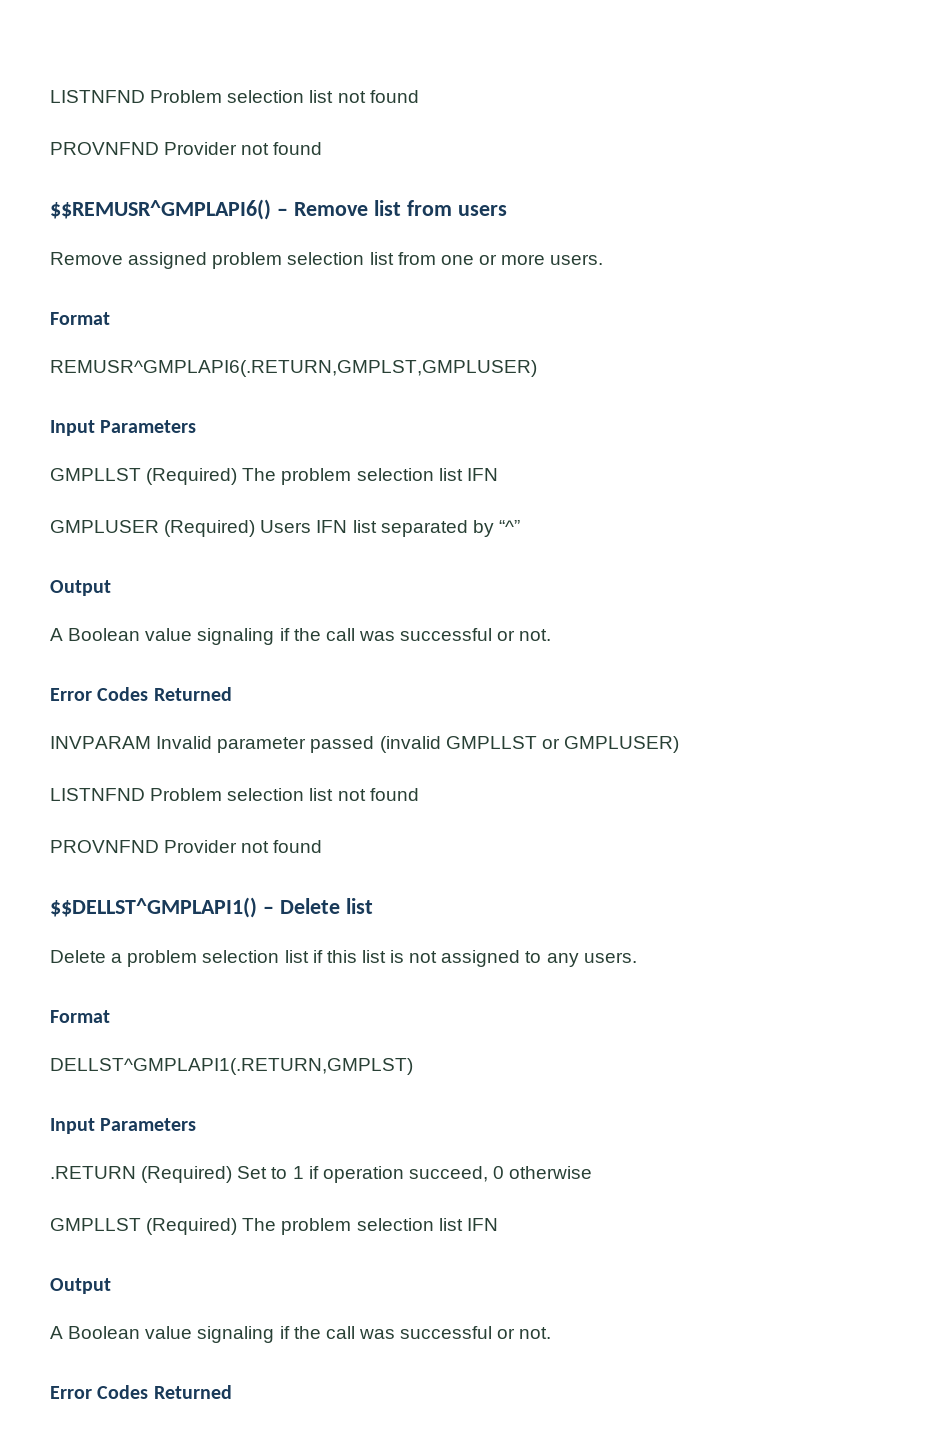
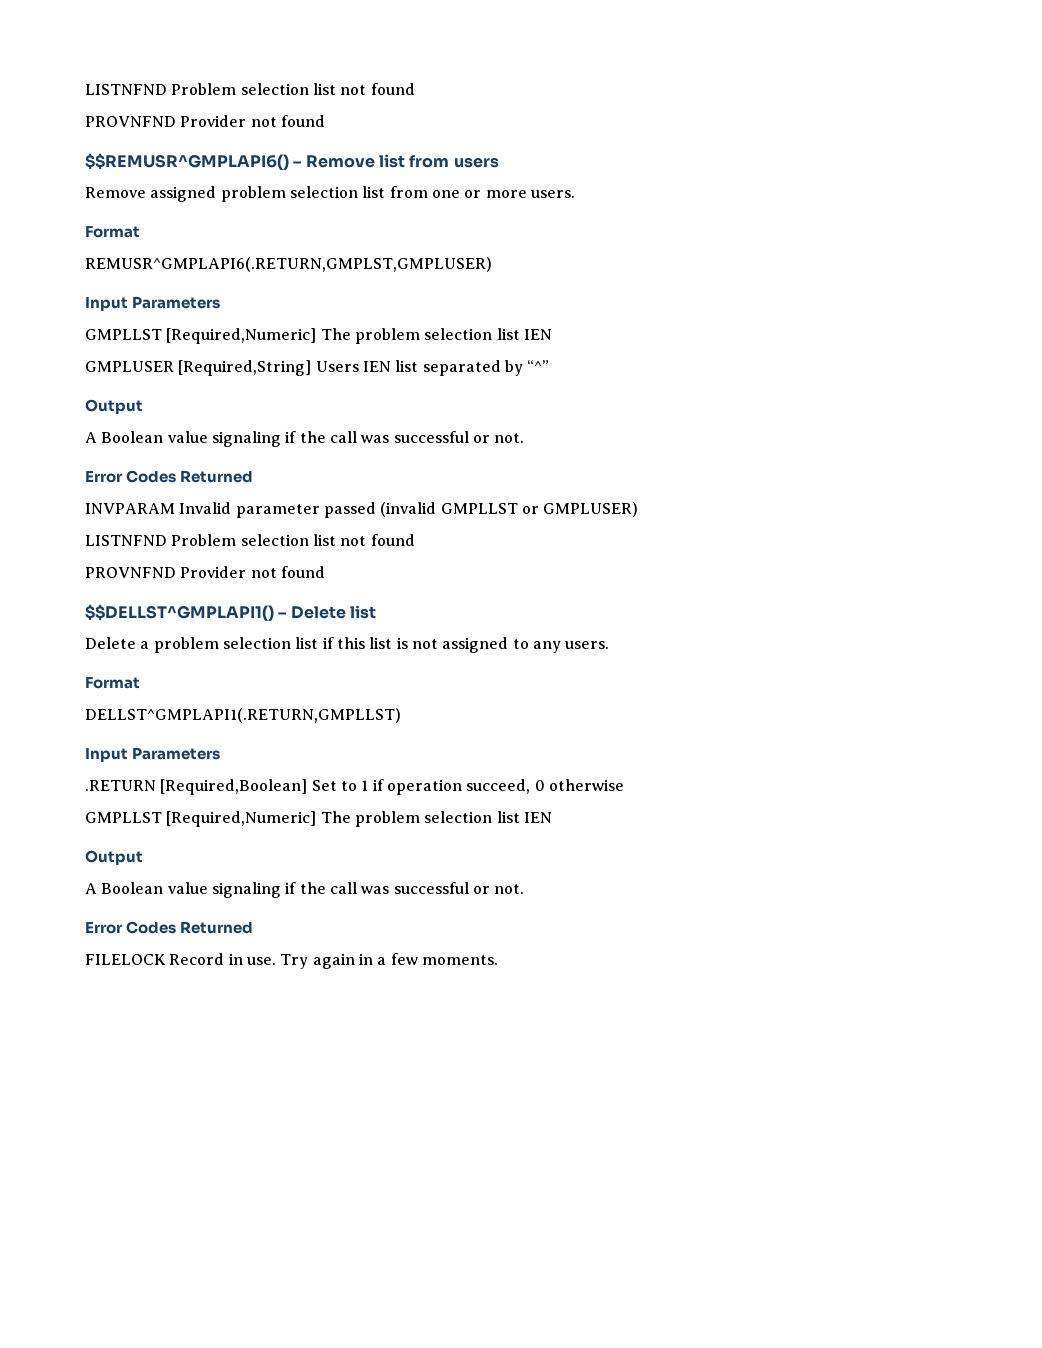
  REMUSR^GMPLAPI6(.RETURN,GMPLST,GMPLUSER)
  Input Parameters
- GMPLLST (Required) The problem selection list IFN
+ GMPLLST [Required,Numeric] The problem selection list IEN
- GMPLUSER (Required) Users IFN list separated by “^”
+ GMPLUSER [Required,String] Users IEN list separated by “^”
- DELLST^GMPLAPI1(.RETURN,GMPLST)
+ DELLST^GMPLAPI1(.RETURN,GMPLLST)
- .RETURN (Required) Set to 1 if operation succeed, 0 otherwise
- GMPLLST (Required) The problem selection list IFN
+ .RETURN [Required,Boolean] Set to 1 if operation succeed, 0 otherwise
+ GMPLLST [Required,Numeric] The problem selection list IEN
+ FILELOCK Record in use. Try again in a few moments.

